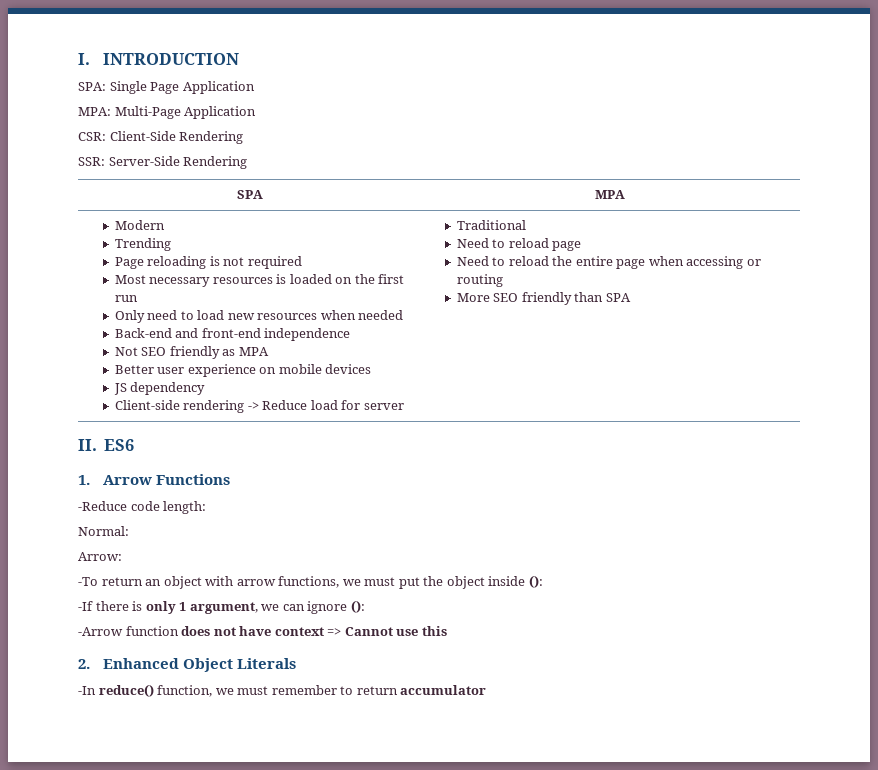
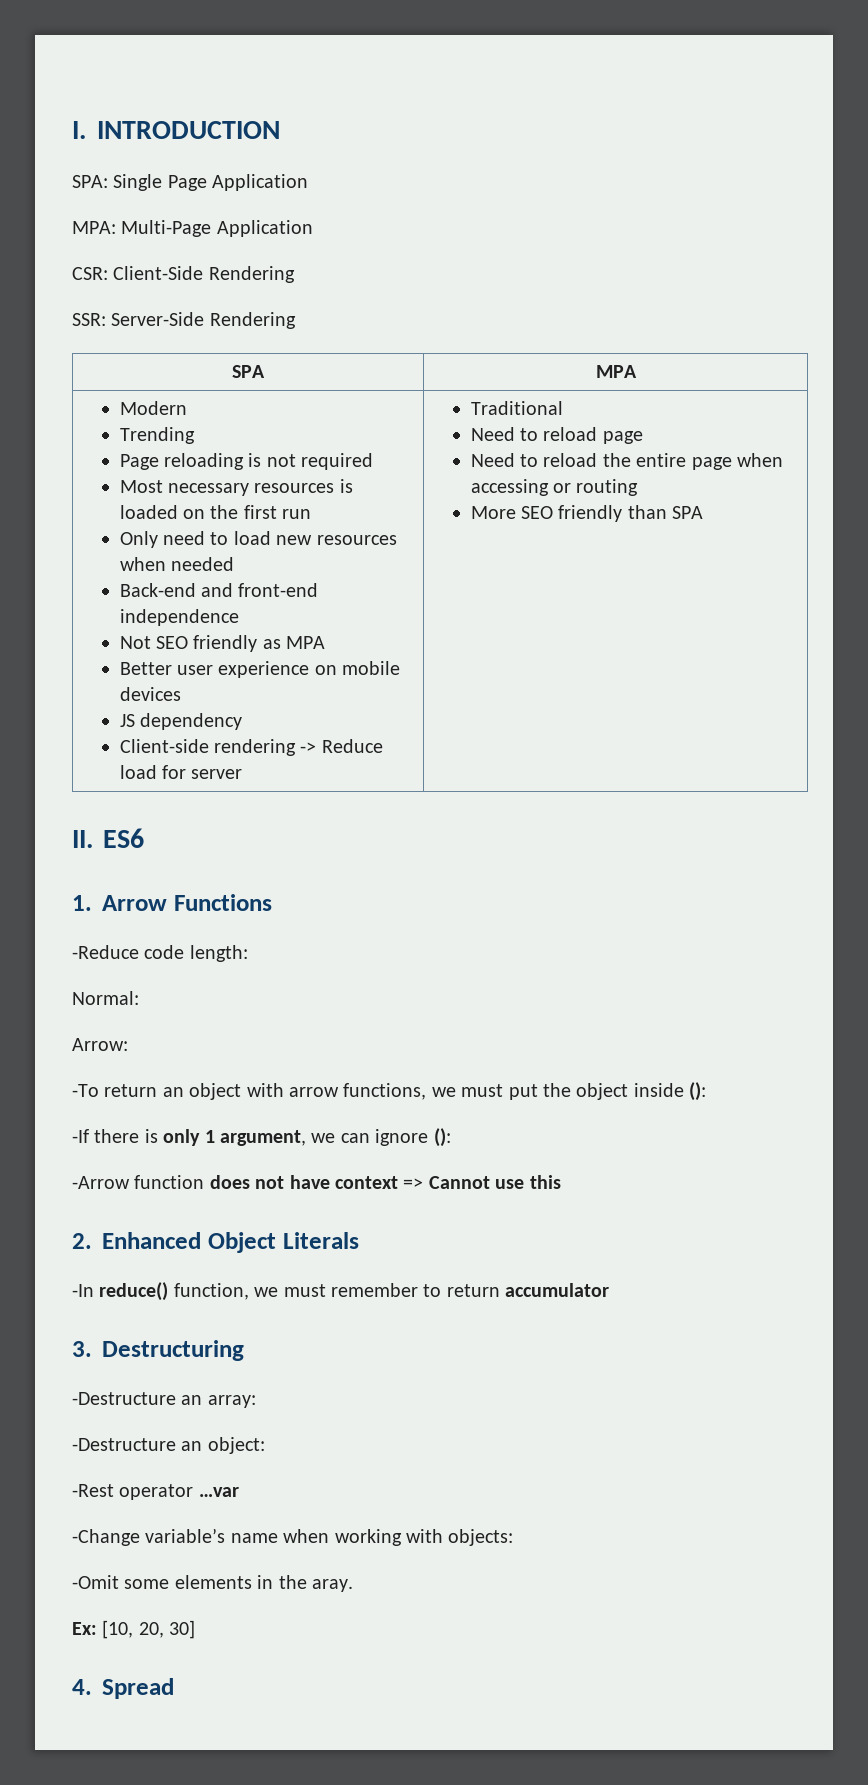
+ 3. Destructuring
+ -Destructure an array:
+ -Destructure an object:
+ -Rest operator …var
+ -Change variable’s name when working with objects:
+ -Omit some elements in the aray.
+ Ex: [10, 20, 30]
+ 4. Spread

